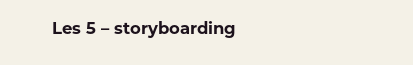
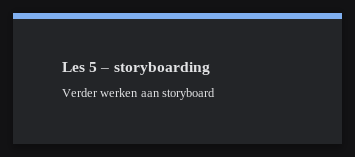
+ Verder werken aan storyboard

